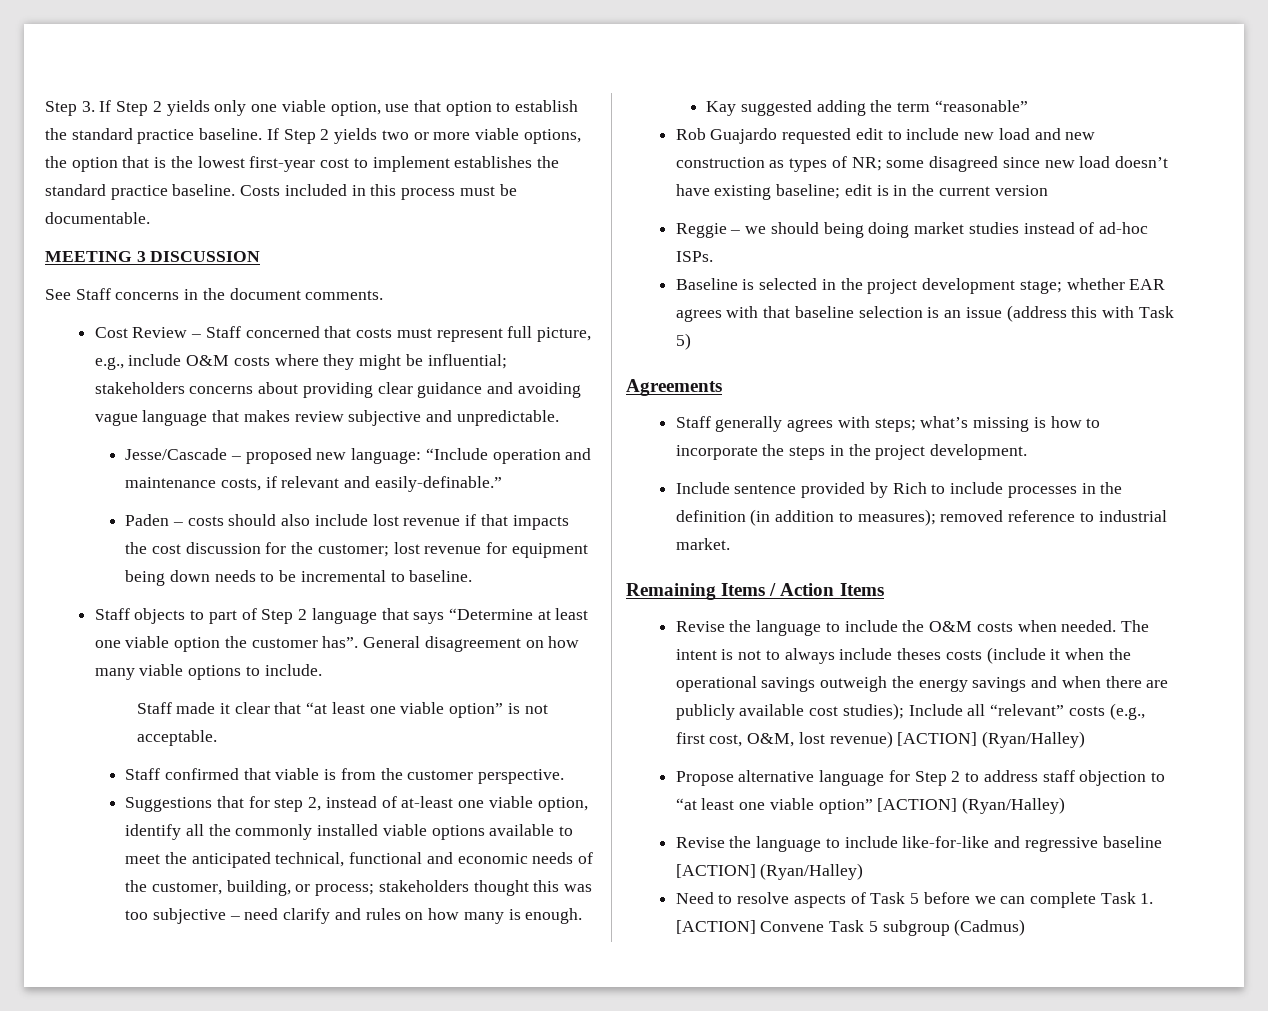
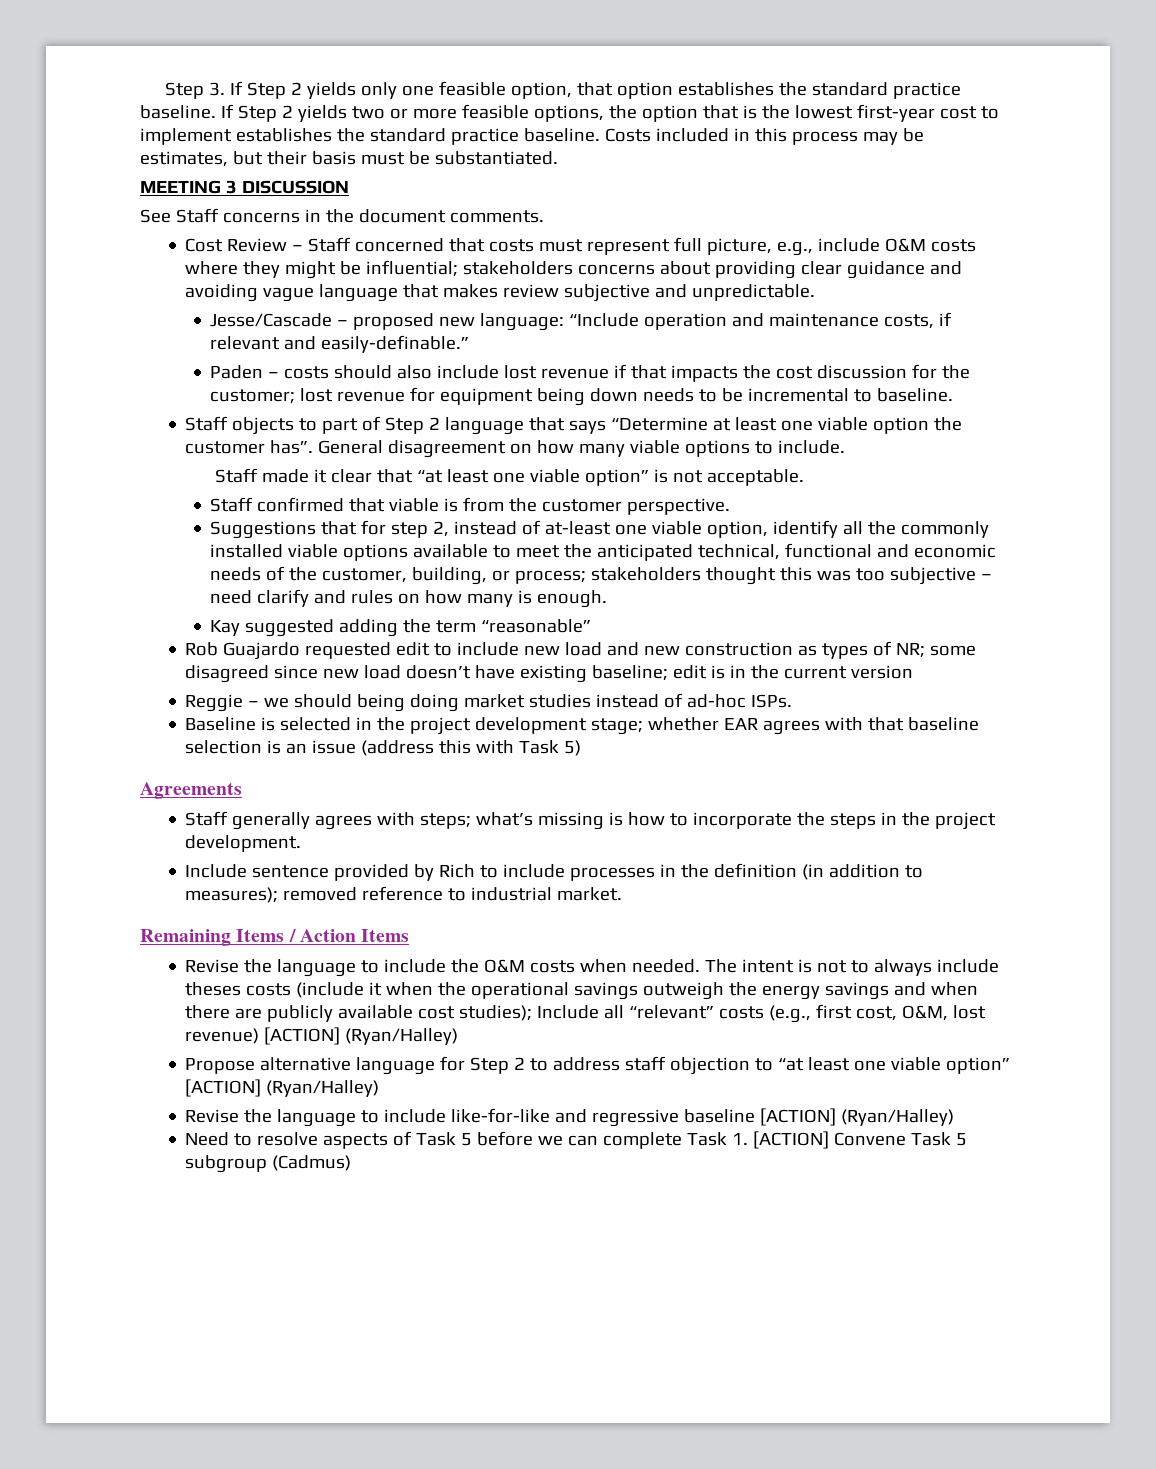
- Step 3. If Step 2 yields only one viable option, use that option to establish the standard practice baseline.
+ Step 3. If Step 2 yields only one feasible option, that option establishes the standard practice baseline.
- If Step 2 yields two or more viable options, the option that is the lowest first-year cost to implement establishes the standard practice baseline.
+ If Step 2 yields two or more feasible options, the option that is the lowest first-year cost to implement establishes the standard practice baseline.
- Costs included in this process must be documentable.
+ Costs included in this process may be estimates, but their basis must be substantiated.

